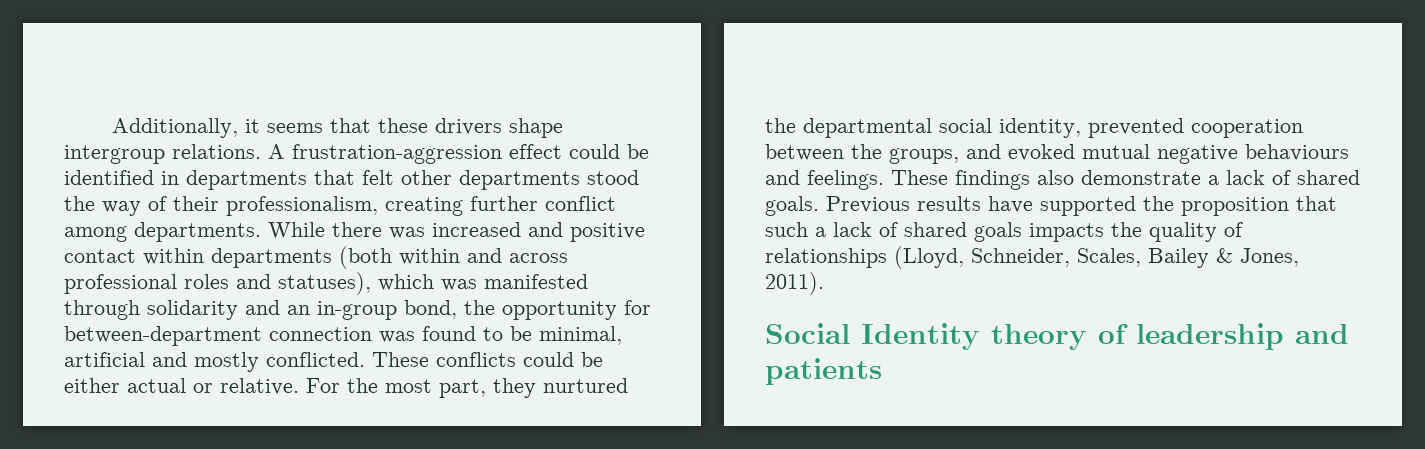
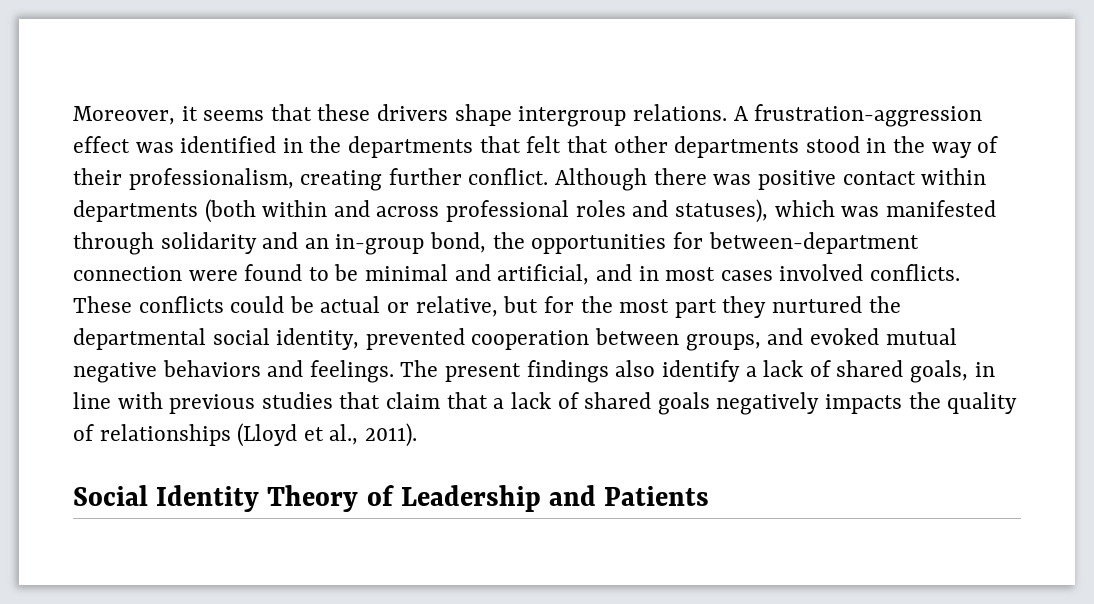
- Additionally, it seems that these drivers shape intergroup relations.
+ Moreover, it seems that these drivers shape intergroup relations.
- A frustration-aggression effect could be identified in departments that felt other departments stood the way of their professionalism, creating further conflict among departments. While there was increased and positive contact within departments (both within and across professional roles and statuses), which was manifested through solidarity and an in-group bond, the opportunity for between-department connection was found to be minimal, artificial and mostly conflicted.
+ A frustration-aggression effect was identified in the departments that felt that other departments stood in the way of their professionalism, creating further conflict. Although there was positive contact within departments (both within and across professional roles and statuses), which was manifested through solidarity and an in-group bond, the opportunities for between-department connection were found to be minimal and artificial, and in most cases involved conflicts.
- These conflicts could be either actual or relative. For the most part, they nurtured the departmental social identity, prevented cooperation between the groups, and evoked mutual negative behaviours and feelings.
+ These conflicts could be actual or relative, but for the most part they nurtured the departmental social identity, prevented cooperation between groups, and evoked mutual negative behaviors and feelings.
- These findings also demonstrate a lack of shared goals. Previous results have supported the proposition that such a lack of shared goals impacts the quality of relationships (Lloyd, Schneider, Scales, Bailey & Jones, 2011).
- Social Identity theory of leadership and patients
+ The present findings also identify a lack of shared goals, in line with previous studies that claim that a lack of shared goals negatively impacts the quality of relationships (Lloyd et al., 2011).
+ Social Identity Theory of Leadership and Patients

